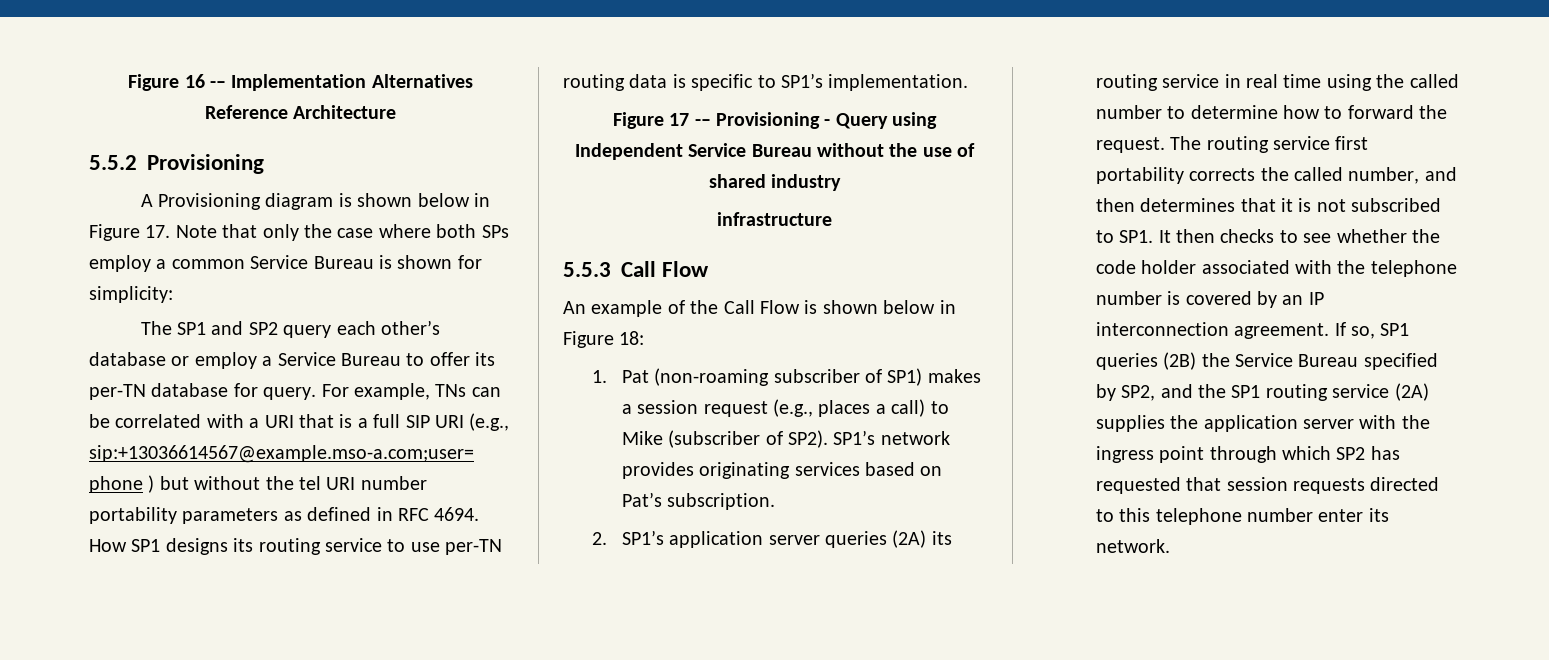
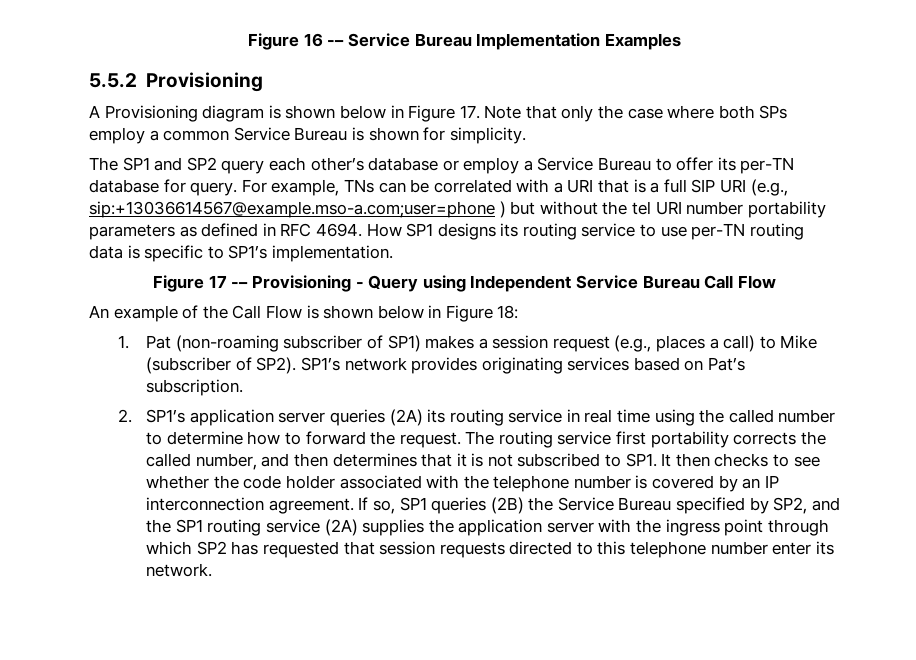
- Figure 16 -– Implementation Alternatives Reference Architecture
+ Figure 16 -– Service Bureau Implementation Examples
- A Provisioning diagram is shown below in Figure 17. Note that only the case where both SPs employ a common Service Bureau is shown for simplicity:
+ A Provisioning diagram is shown below in Figure 17. Note that only the case where both SPs employ a common Service Bureau is shown for simplicity.
- Figure 17 -– Provisioning - Query using Independent Service Bureau without the use of shared industry
- infrastructure
- 5.5.3 Call Flow
+ Figure 17 -– Provisioning - Query using Independent Service Bureau Call Flow

